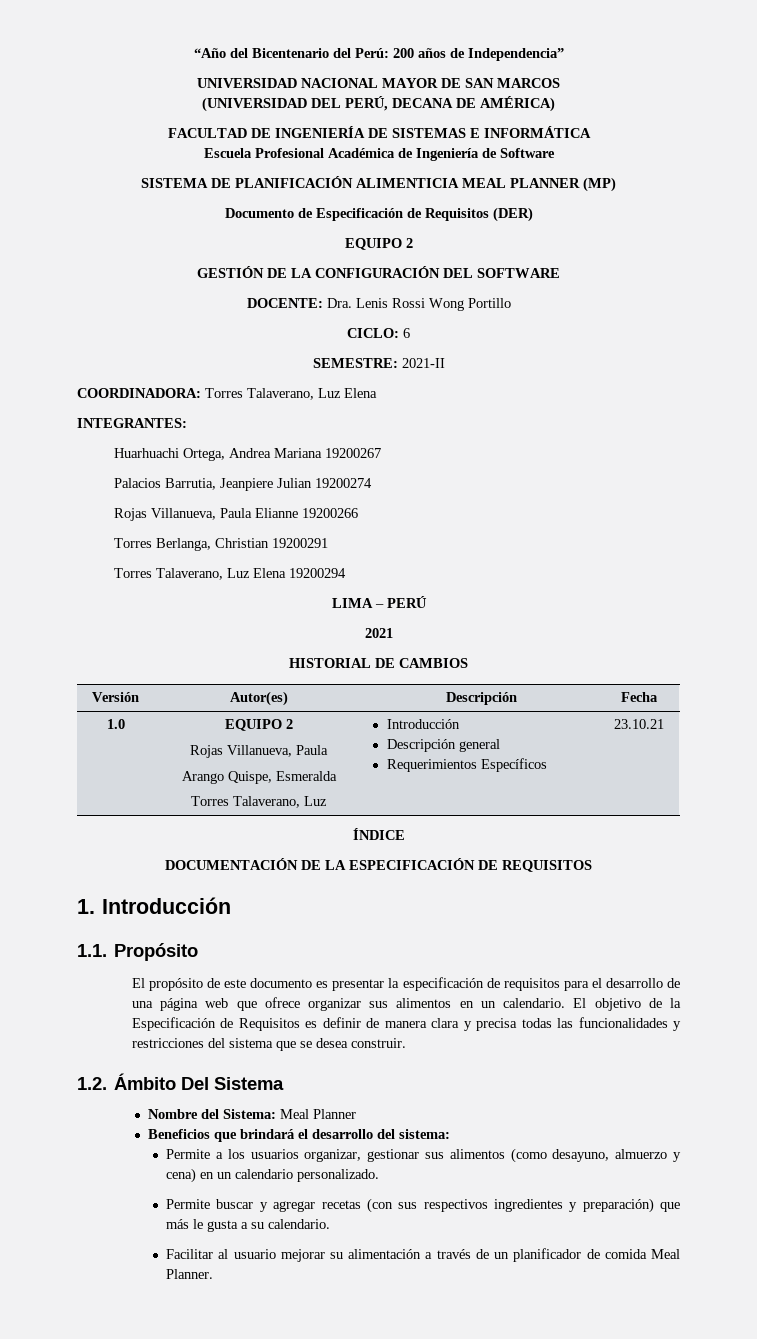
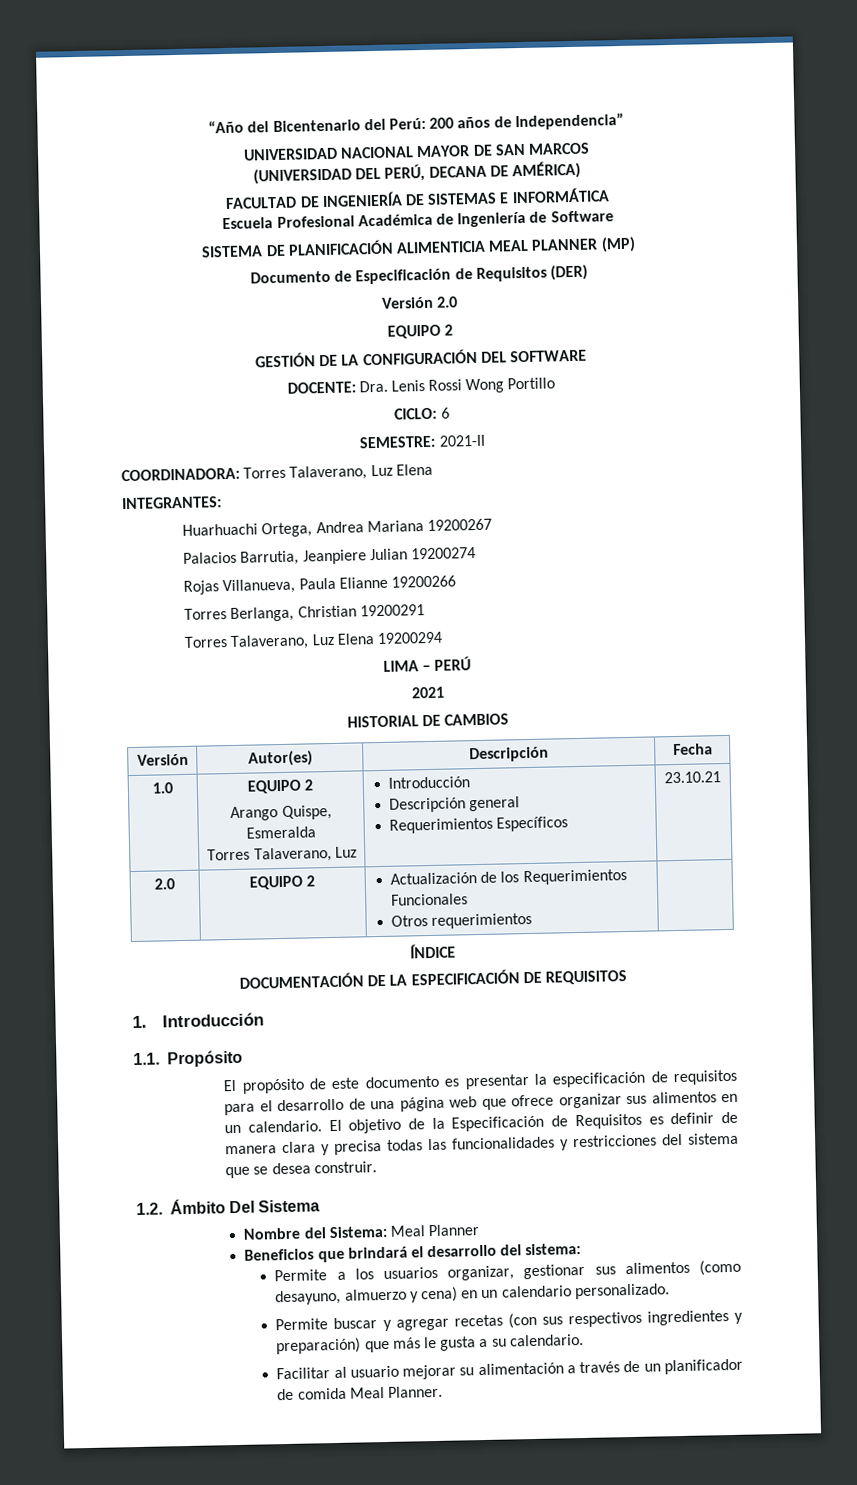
+ Versión 2.0
  1.0 | EQUIPO 2
- Rojas Villanueva, Paula
+ 2.0 | EQUIPO 2 | Actualización de los Requerimientos Funcionales
+ Otros requerimientos |

